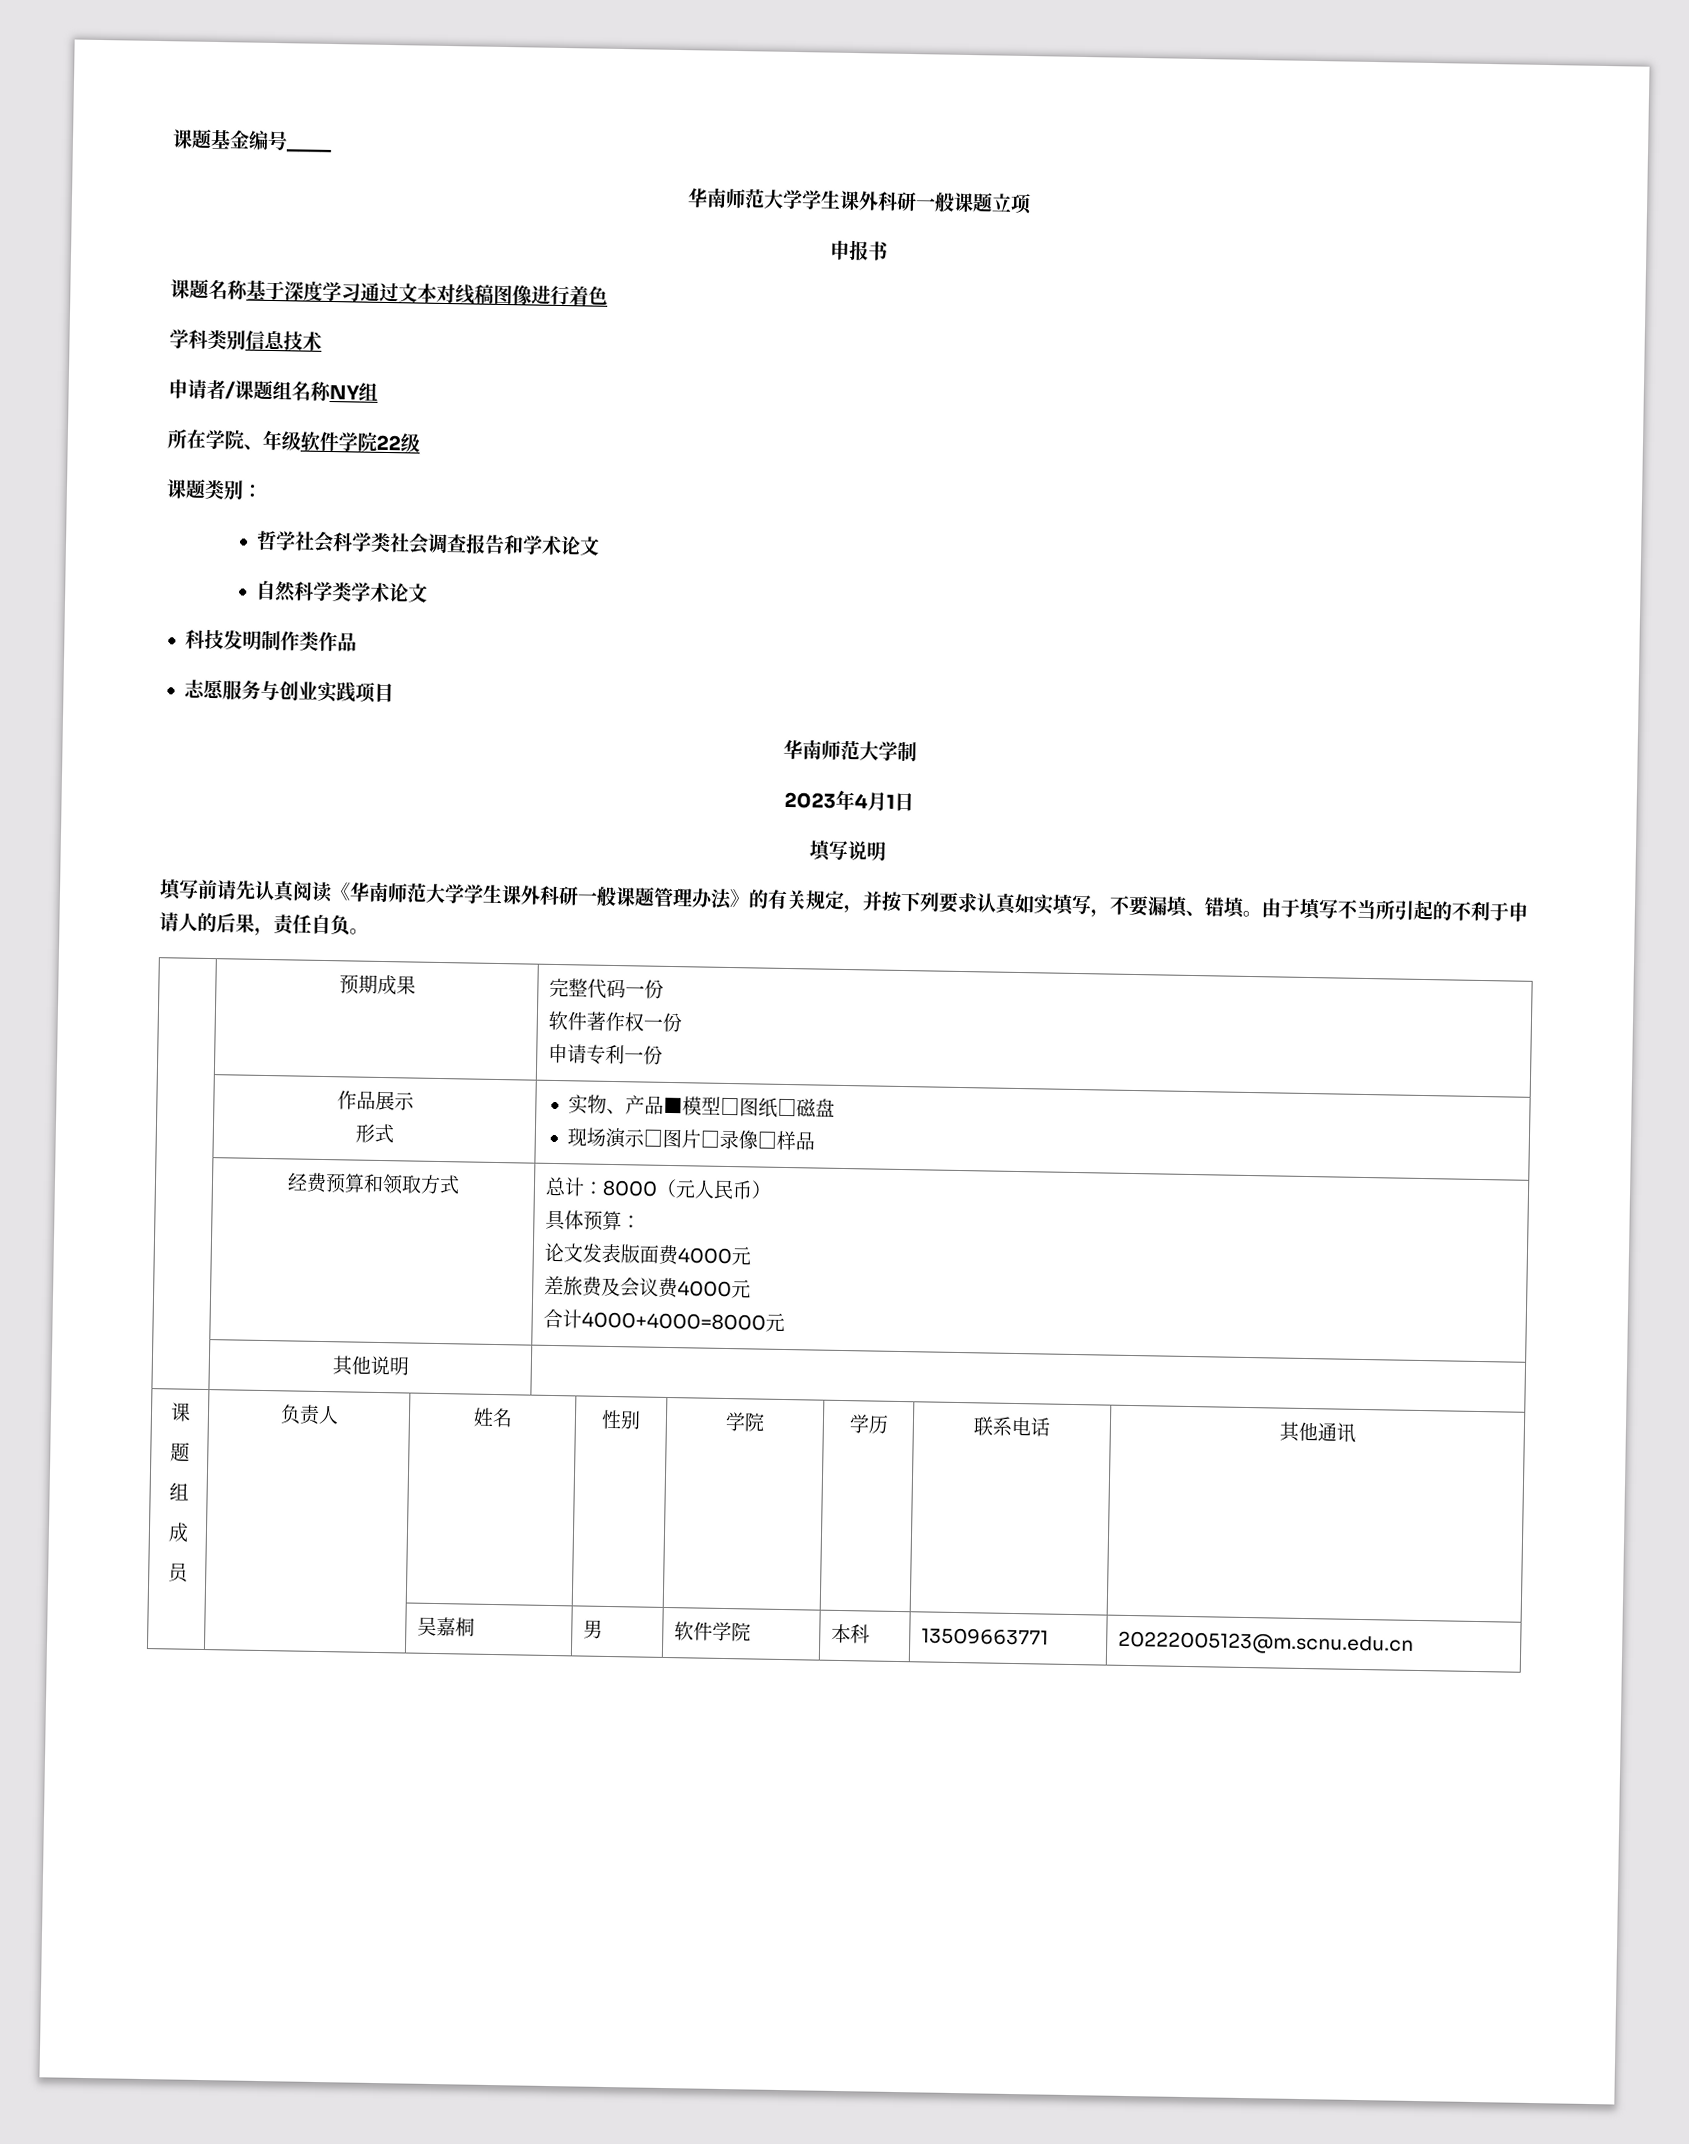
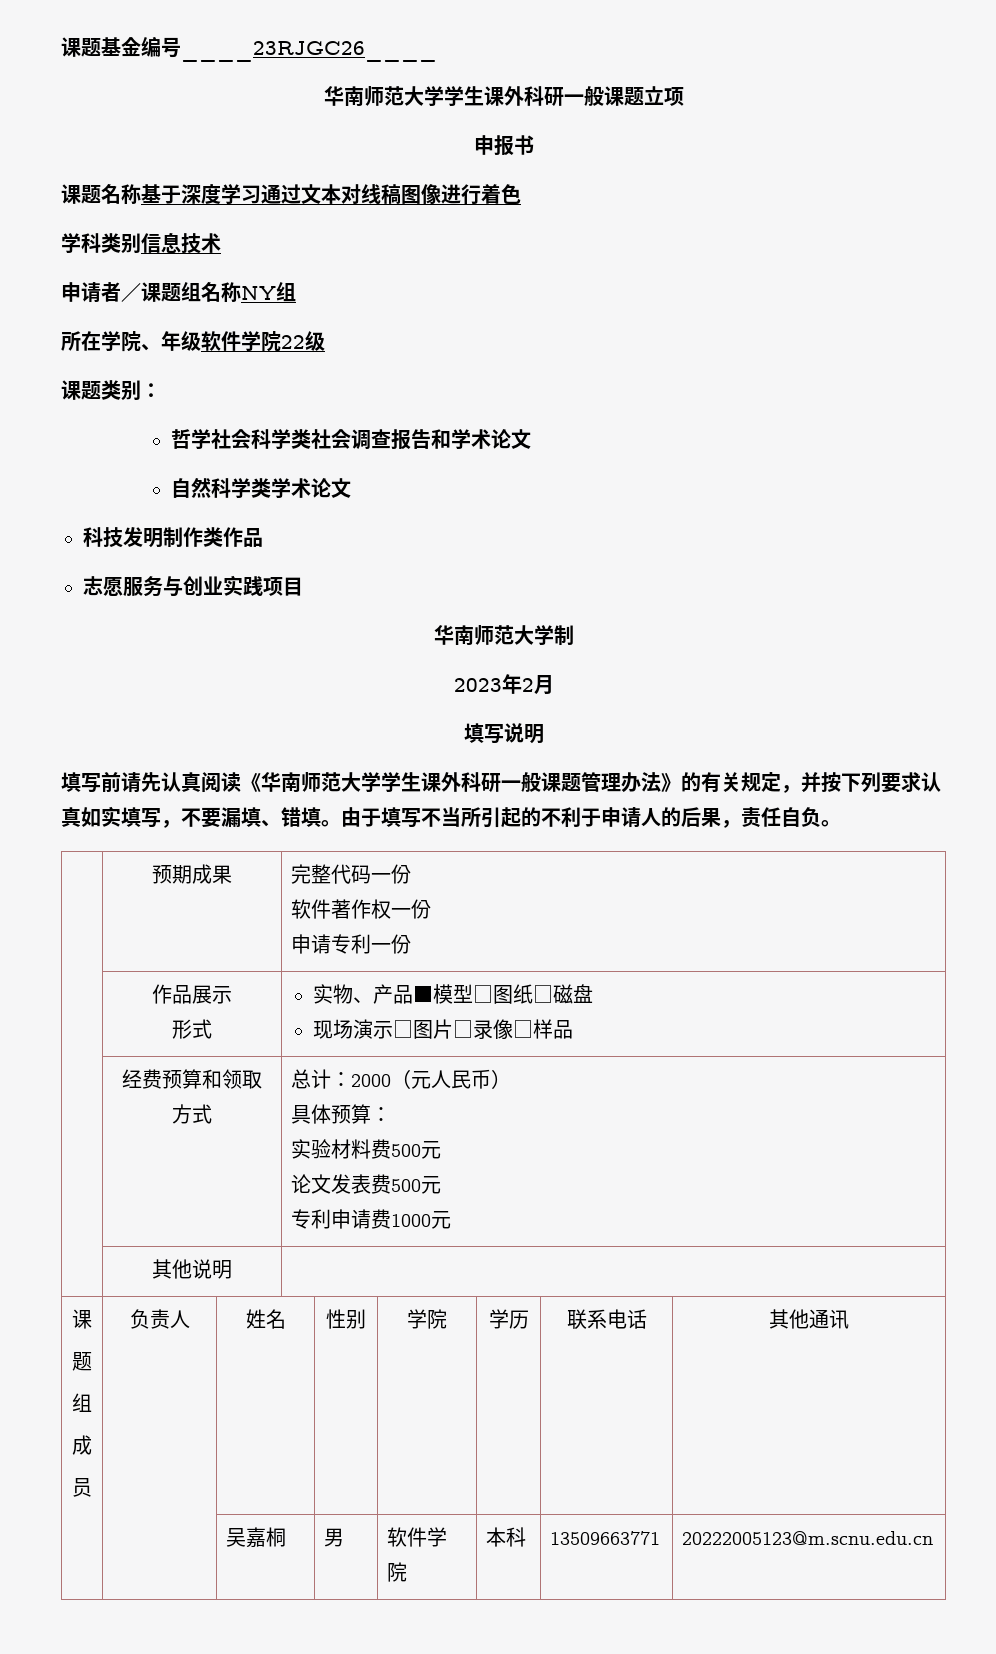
- 课题基金编号____
+ 课题基金编号____23RJGC26____
- 2023年4月1日
+ 2023年2月
- | 经费预算和领取方式 | 总计：8000（元人民币）
+ | 经费预算和领取方式 | 总计：2000（元人民币）
  具体预算：
- 论文发表版面费4000元
- 差旅费及会议费4000元
- 合计4000+4000=8000元
+ 实验材料费500元
+ 论文发表费500元
+ 专利申请费1000元

